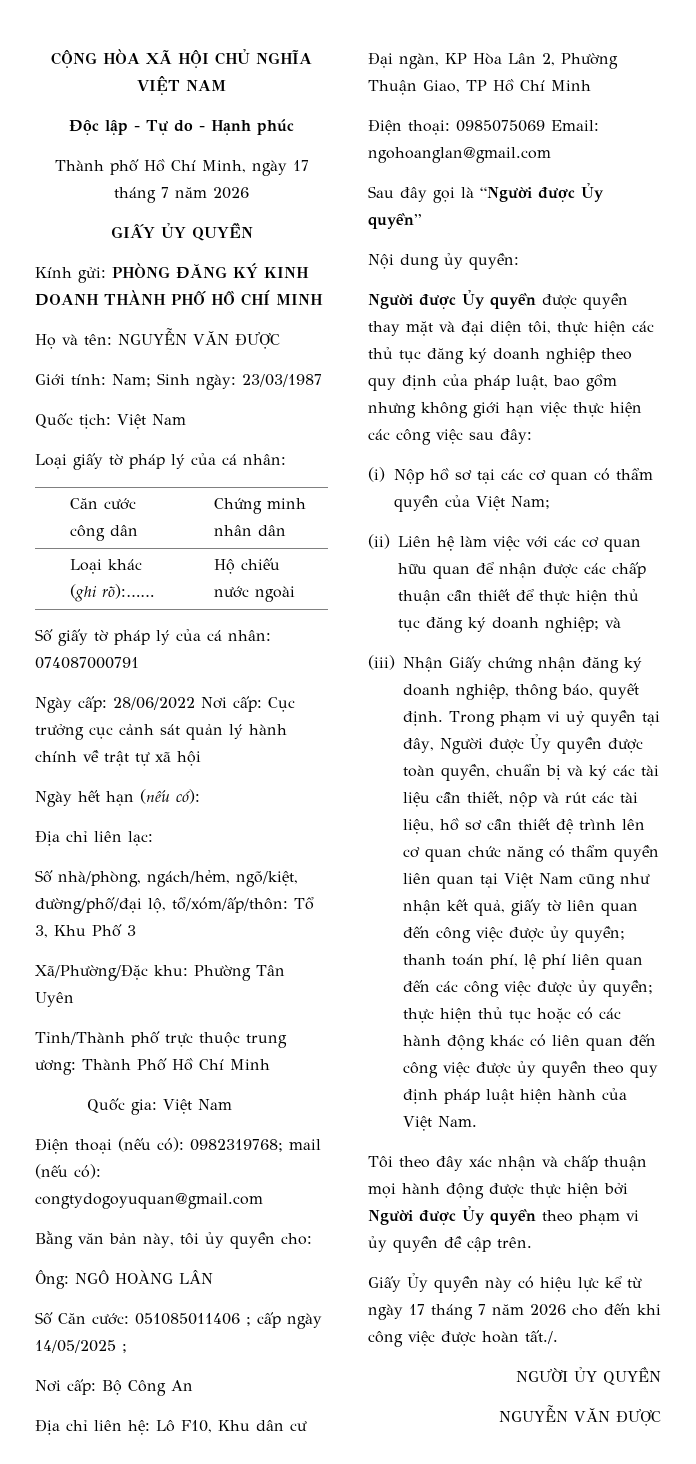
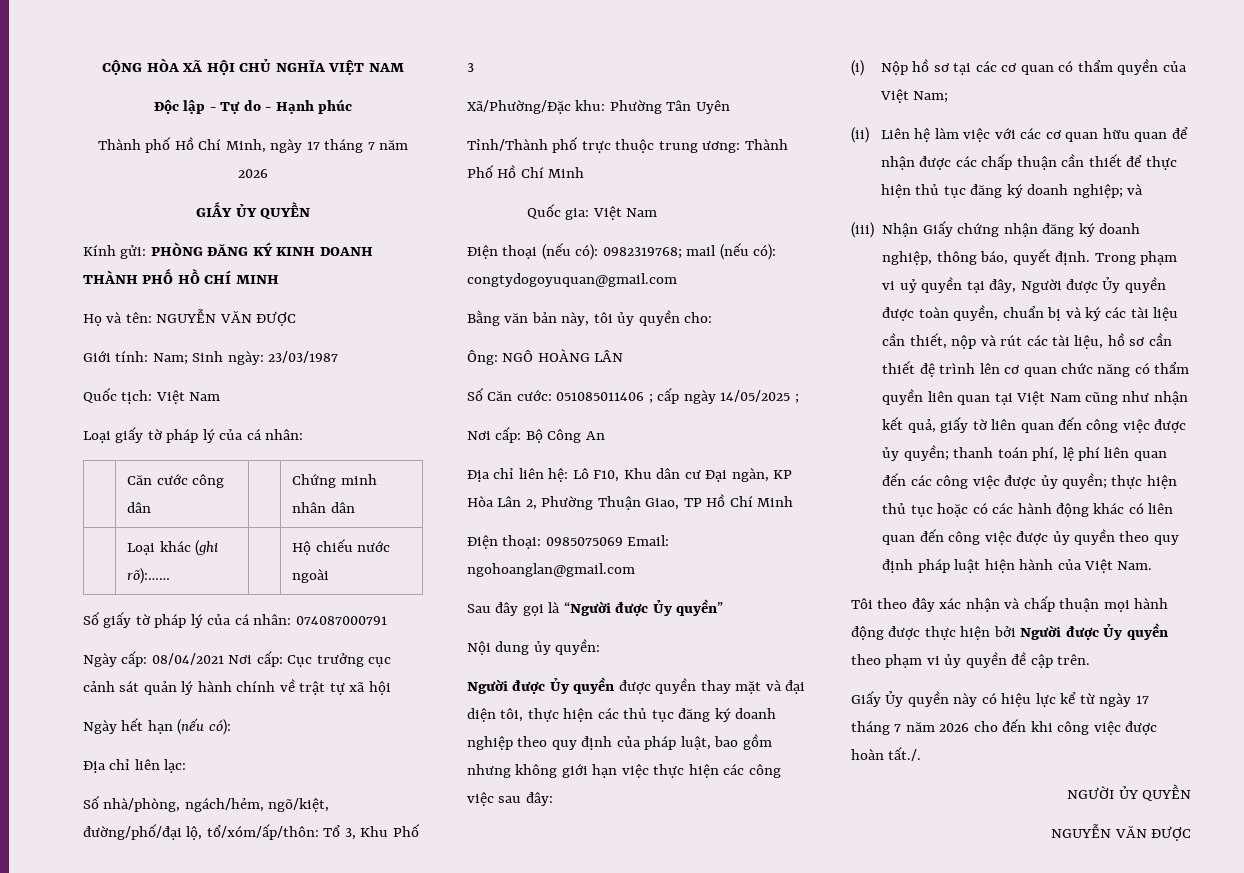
- Ngày cấp: 28/06/2022 Nơi cấp: Cục trưởng cục cảnh sát quản lý hành chính về trật tự xã hội
+ Ngày cấp: 08/04/2021 Nơi cấp: Cục trưởng cục cảnh sát quản lý hành chính về trật tự xã hội

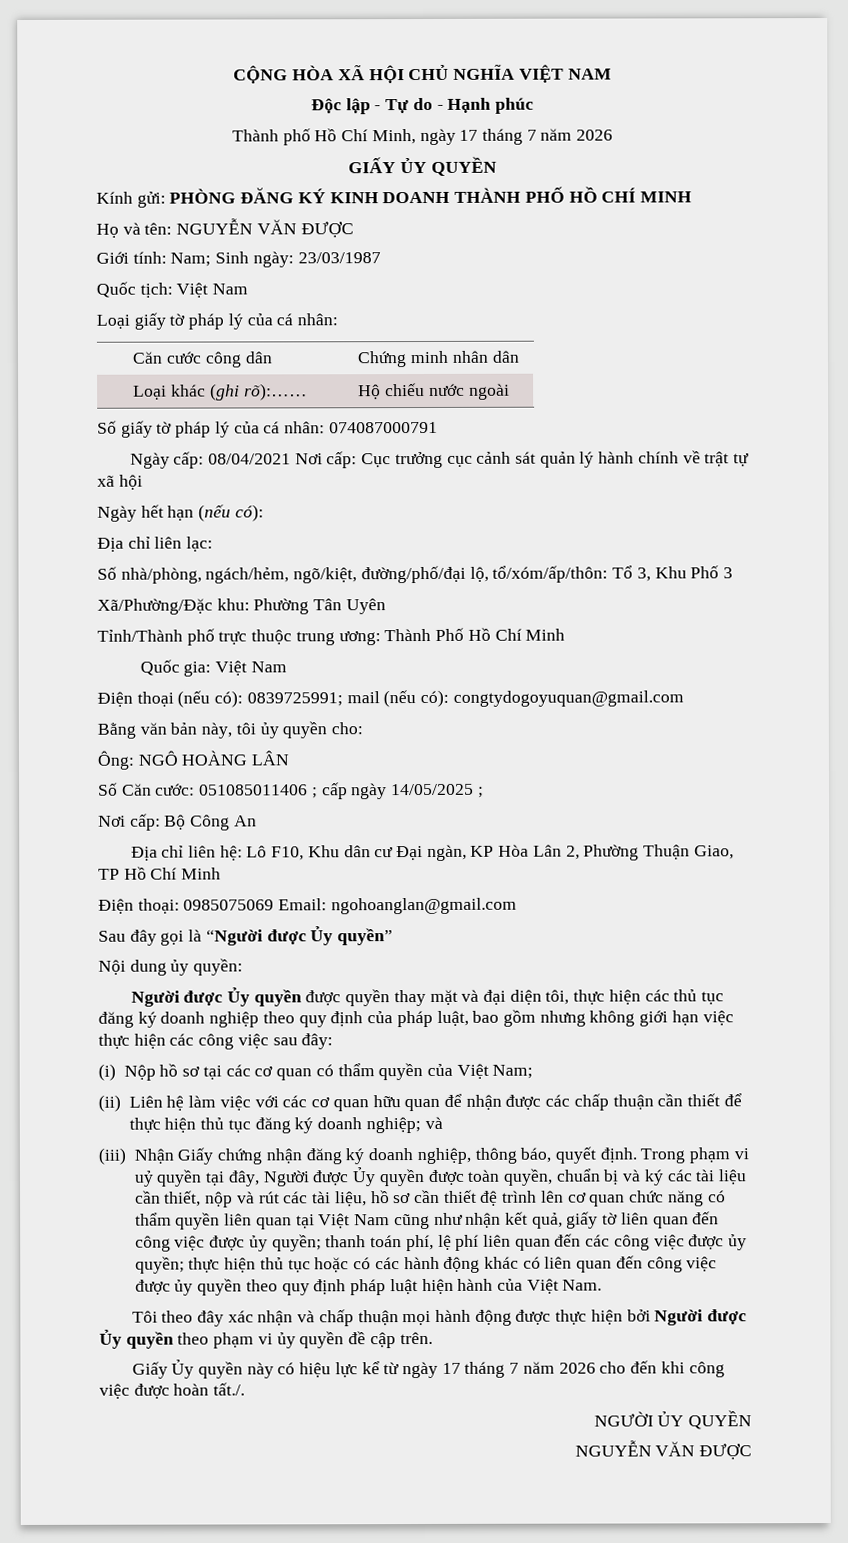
- Điện thoại (nếu có): 0982319768; mail (nếu có): congtydogoyuquan@gmail.com
+ Điện thoại (nếu có): 0839725991; mail (nếu có): congtydogoyuquan@gmail.com

